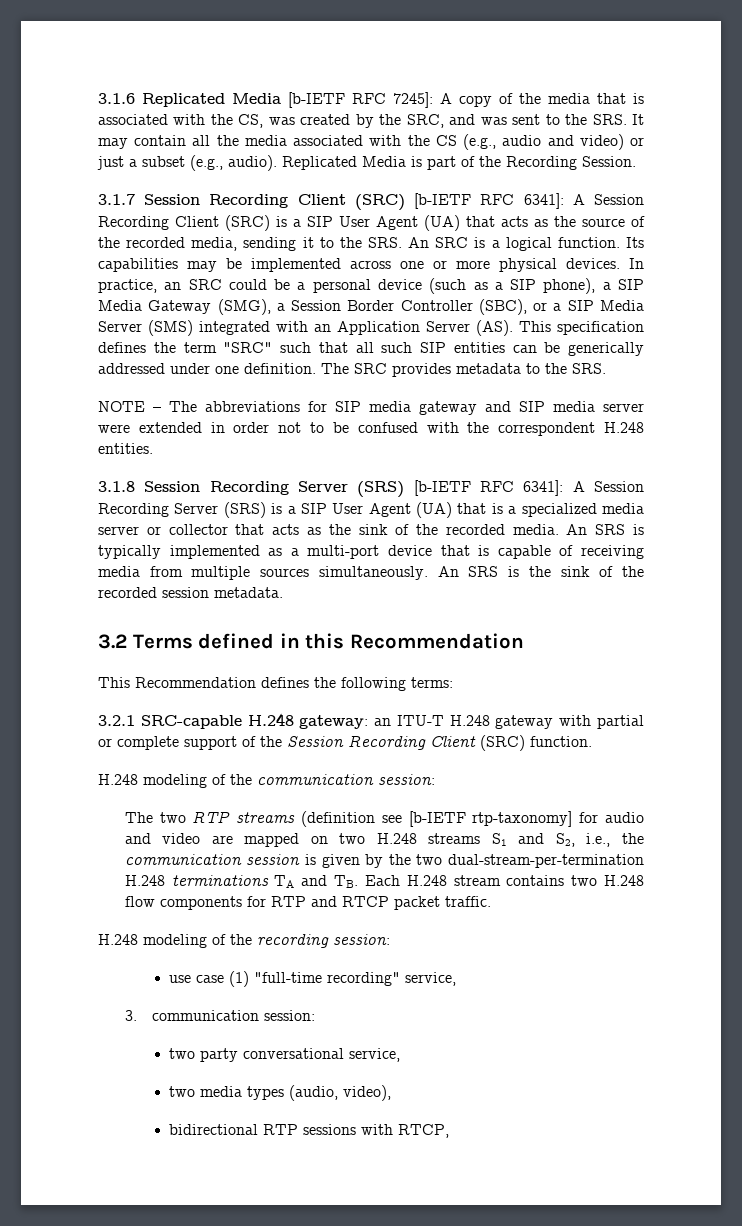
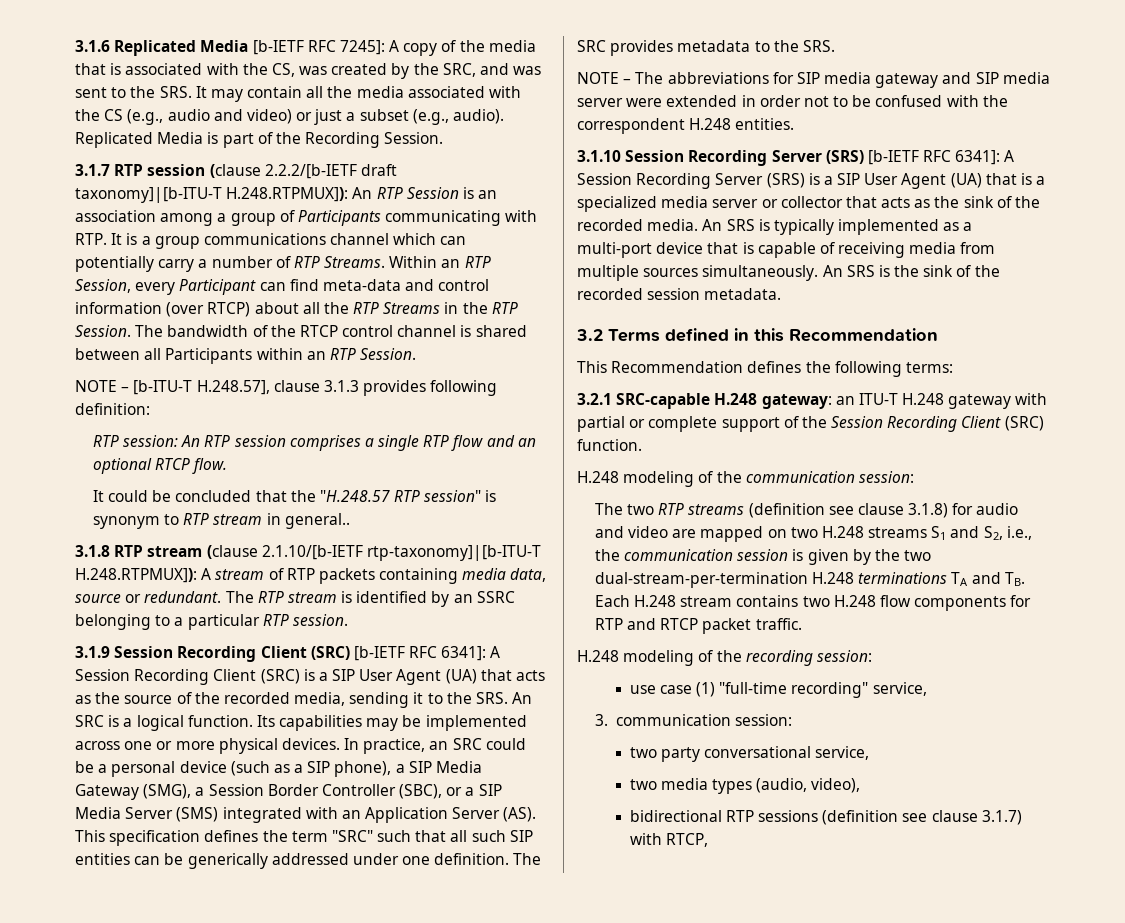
- 3.1.7 Session Recording Client (SRC) [b-IETF RFC 6341]: A Session Recording Client (SRC) is a SIP User Agent (UA) that acts as the source of the recorded media, sending it to the SRS. An SRC is a logical function.
+ 3.1.7 RTP session (clause 2.2.2/[b-IETF draft taxonomy]|[b-ITU-T H.248.RTPMUX]): An RTP Session is an association among a group of Participants communicating with RTP. It is a group communications channel which can potentially carry a number of RTP Streams. Within an RTP Session, every Participant can find meta-data and control information (over RTCP) about all the RTP Streams in the RTP Session. The bandwidth of the RTCP control channel is shared between all Participants within an RTP Session.
+ NOTE – [b-ITU-T H.248.57], clause 3.1.3 provides following definition:
+ RTP session: An RTP session comprises a single RTP flow and an optional RTCP flow.
+ It could be concluded that the "H.248.57 RTP session" is synonym to RTP stream in general..
+ 3.1.8 RTP stream (clause 2.1.10/[b-IETF rtp-taxonomy]|[b-ITU-T H.248.RTPMUX]): A stream of RTP packets containing media data, source or redundant. The RTP stream is identified by an SSRC belonging to a particular RTP session.
+ 3.1.9 Session Recording Client (SRC) [b-IETF RFC 6341]: A Session Recording Client (SRC) is a SIP User Agent (UA) that acts as the source of the recorded media, sending it to the SRS. An SRC is a logical function.
- 3.1.8 Session Recording Server (SRS) [b-IETF RFC 6341]: A Session Recording Server (SRS) is a SIP User Agent (UA) that is a specialized media server or collector that acts as the sink of the recorded media.
+ 3.1.10 Session Recording Server (SRS) [b-IETF RFC 6341]: A Session Recording Server (SRS) is a SIP User Agent (UA) that is a specialized media server or collector that acts as the sink of the recorded media.
- The two RTP streams (definition see [b-IETF rtp-taxonomy] for audio and video are mapped on two H.248 streams S1 and S2, i.e., the communication session is given by the two dual-stream-per-termination H.248 terminations TA and TB. Each H.248 stream contains two H.248 flow components for RTP and RTCP packet traffic.
+ The two RTP streams (definition see clause 3.1.8) for audio and video are mapped on two H.248 streams S1 and S2, i.e., the communication session is given by the two dual-stream-per-termination H.248 terminations TA and TB. Each H.248 stream contains two H.248 flow components for RTP and RTCP packet traffic.
- bidirectional RTP sessions with RTCP,
+ bidirectional RTP sessions (definition see clause 3.1.7) with RTCP,

